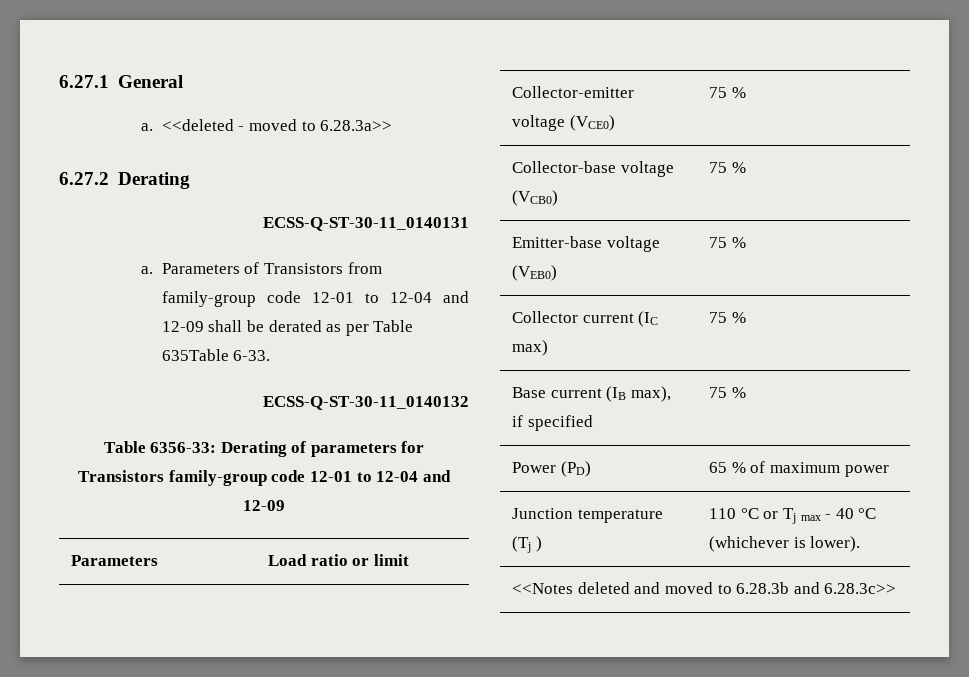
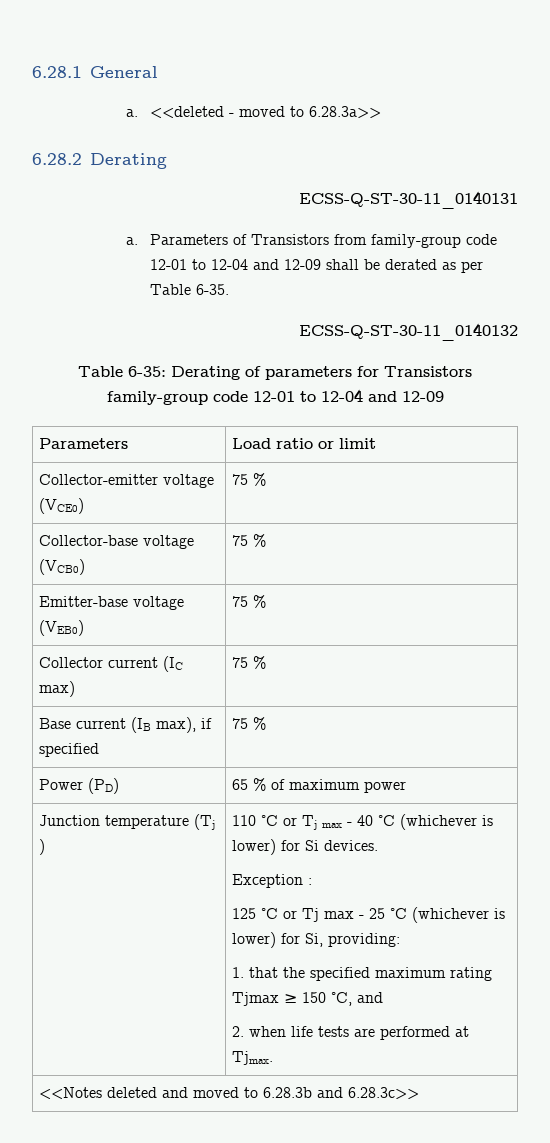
- 6.27.1 General
+ 6.28.1 General
- 6.27.2 Derating
+ 6.28.2 Derating
- Parameters of Transistors from family-group code 12-01 to 12-04 and 12-09 shall be derated as per Table 635Table 6-33.
+ Parameters of Transistors from family-group code 12-01 to 12-04 and 12-09 shall be derated as per Table 6-35.
- Table 6356-33: Derating of parameters for Transistors family-group code 12-01 to 12-04 and 12-09
+ Table 6-35: Derating of parameters for Transistors family-group code 12-01 to 12-04 and 12-09
- 110 °C or Tj max - 40 °C (whichever is lower).
+ 110 °C or Tj max - 40 °C (whichever is lower) for Si devices.
+ Exception :
+ 125 °C or Tj max - 25 °C (whichever is lower) for Si, providing:
+ 1. that the specified maximum rating Tjmax ≥ 150 °C, and
+ 2. when life tests are performed at Tjmax.

